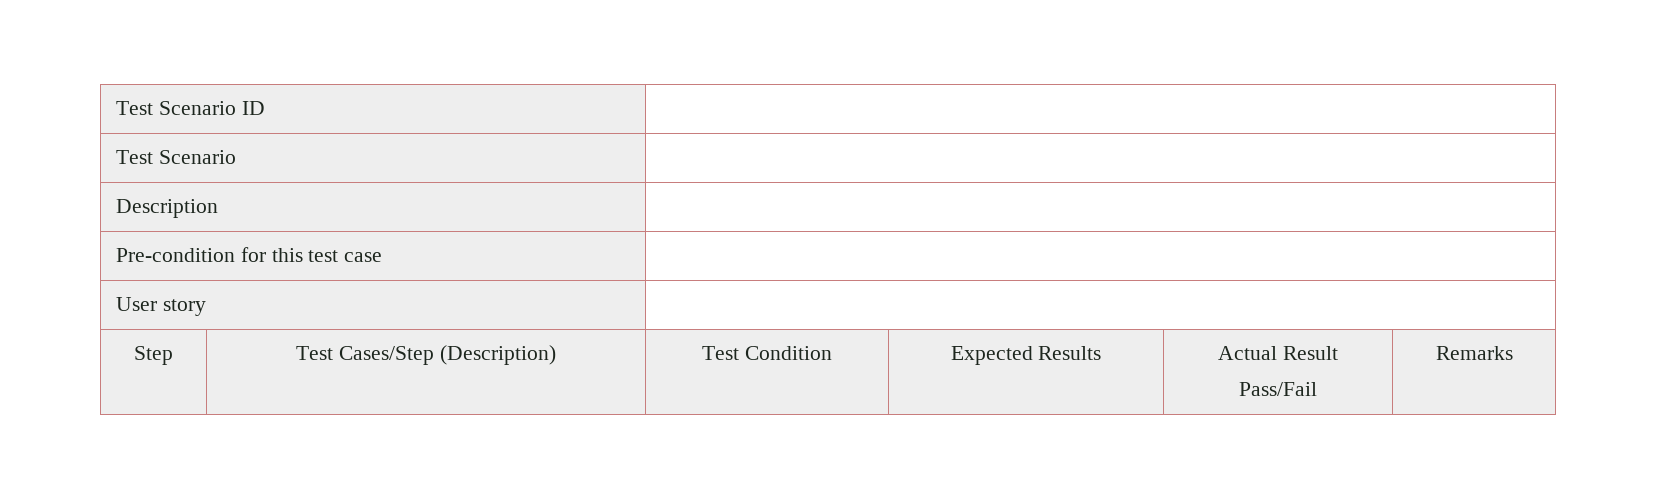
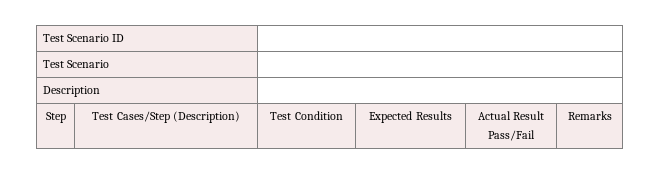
- Pre-condition for this test case |
- User story |

